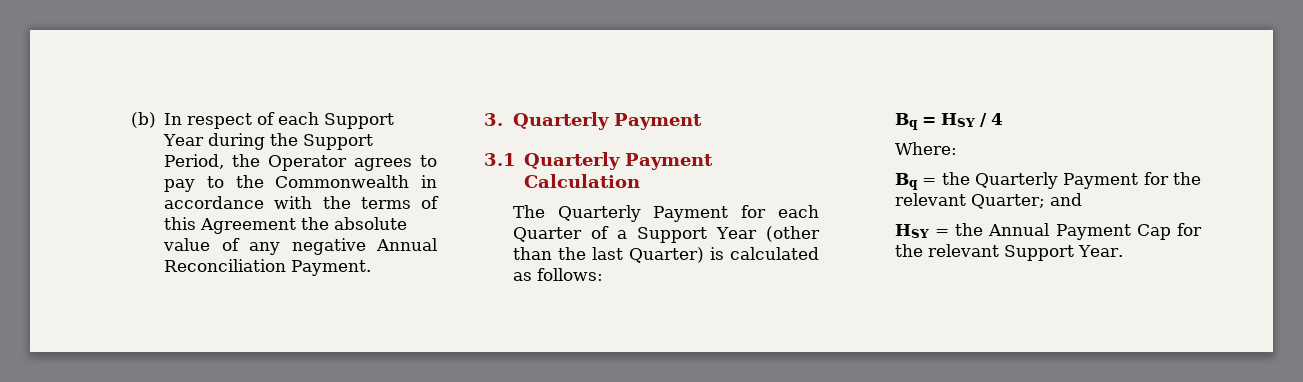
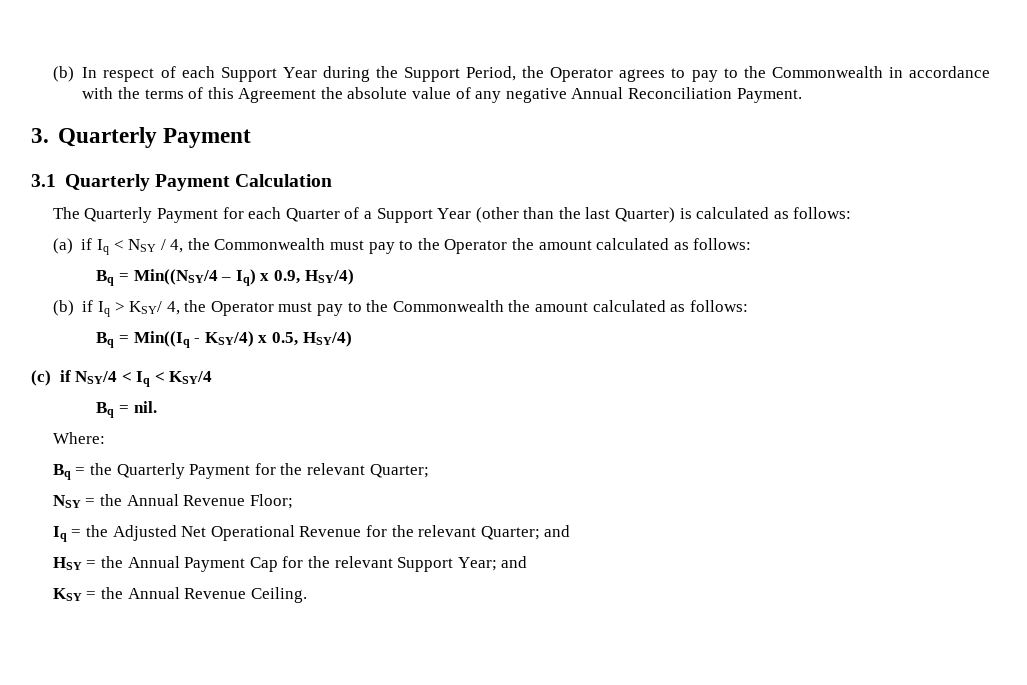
- Bq = HSY / 4
+ (a) if Iq < NSY / 4, the Commonwealth must pay to the Operator the amount calculated as follows:
+ Bq = Min((NSY/4 – Iq) x 0.9, HSY/4)
+ (b) if Iq > KSY/ 4, the Operator must pay to the Commonwealth the amount calculated as follows:
+ Bq = Min((Iq - KSY/4) x 0.5, HSY/4)
+ (c) if NSY/4 < Iq < KSY/4
+ Bq = nil.
- Bq = the Quarterly Payment for the relevant Quarter; and
+ Bq = the Quarterly Payment for the relevant Quarter;
+ NSY = the Annual Revenue Floor;
+ Iq = the Adjusted Net Operational Revenue for the relevant Quarter; and
- HSY = the Annual Payment Cap for the relevant Support Year.
+ HSY = the Annual Payment Cap for the relevant Support Year; and
+ KSY = the Annual Revenue Ceiling.

